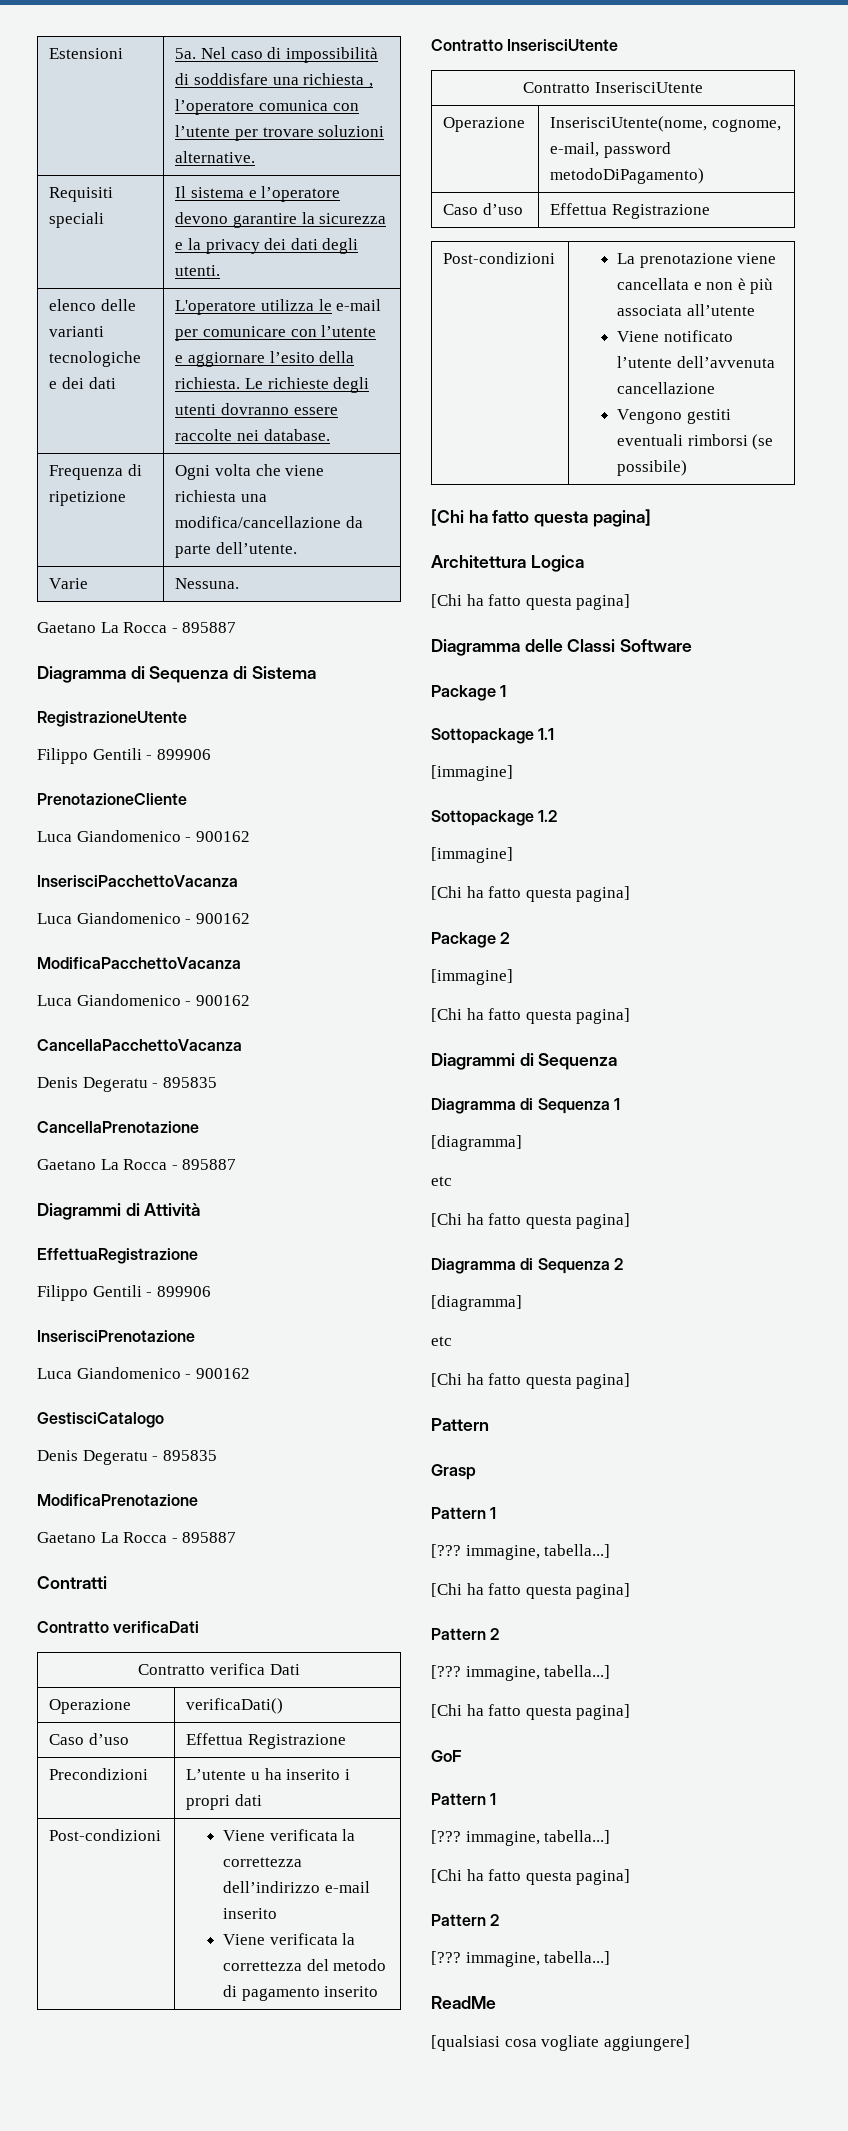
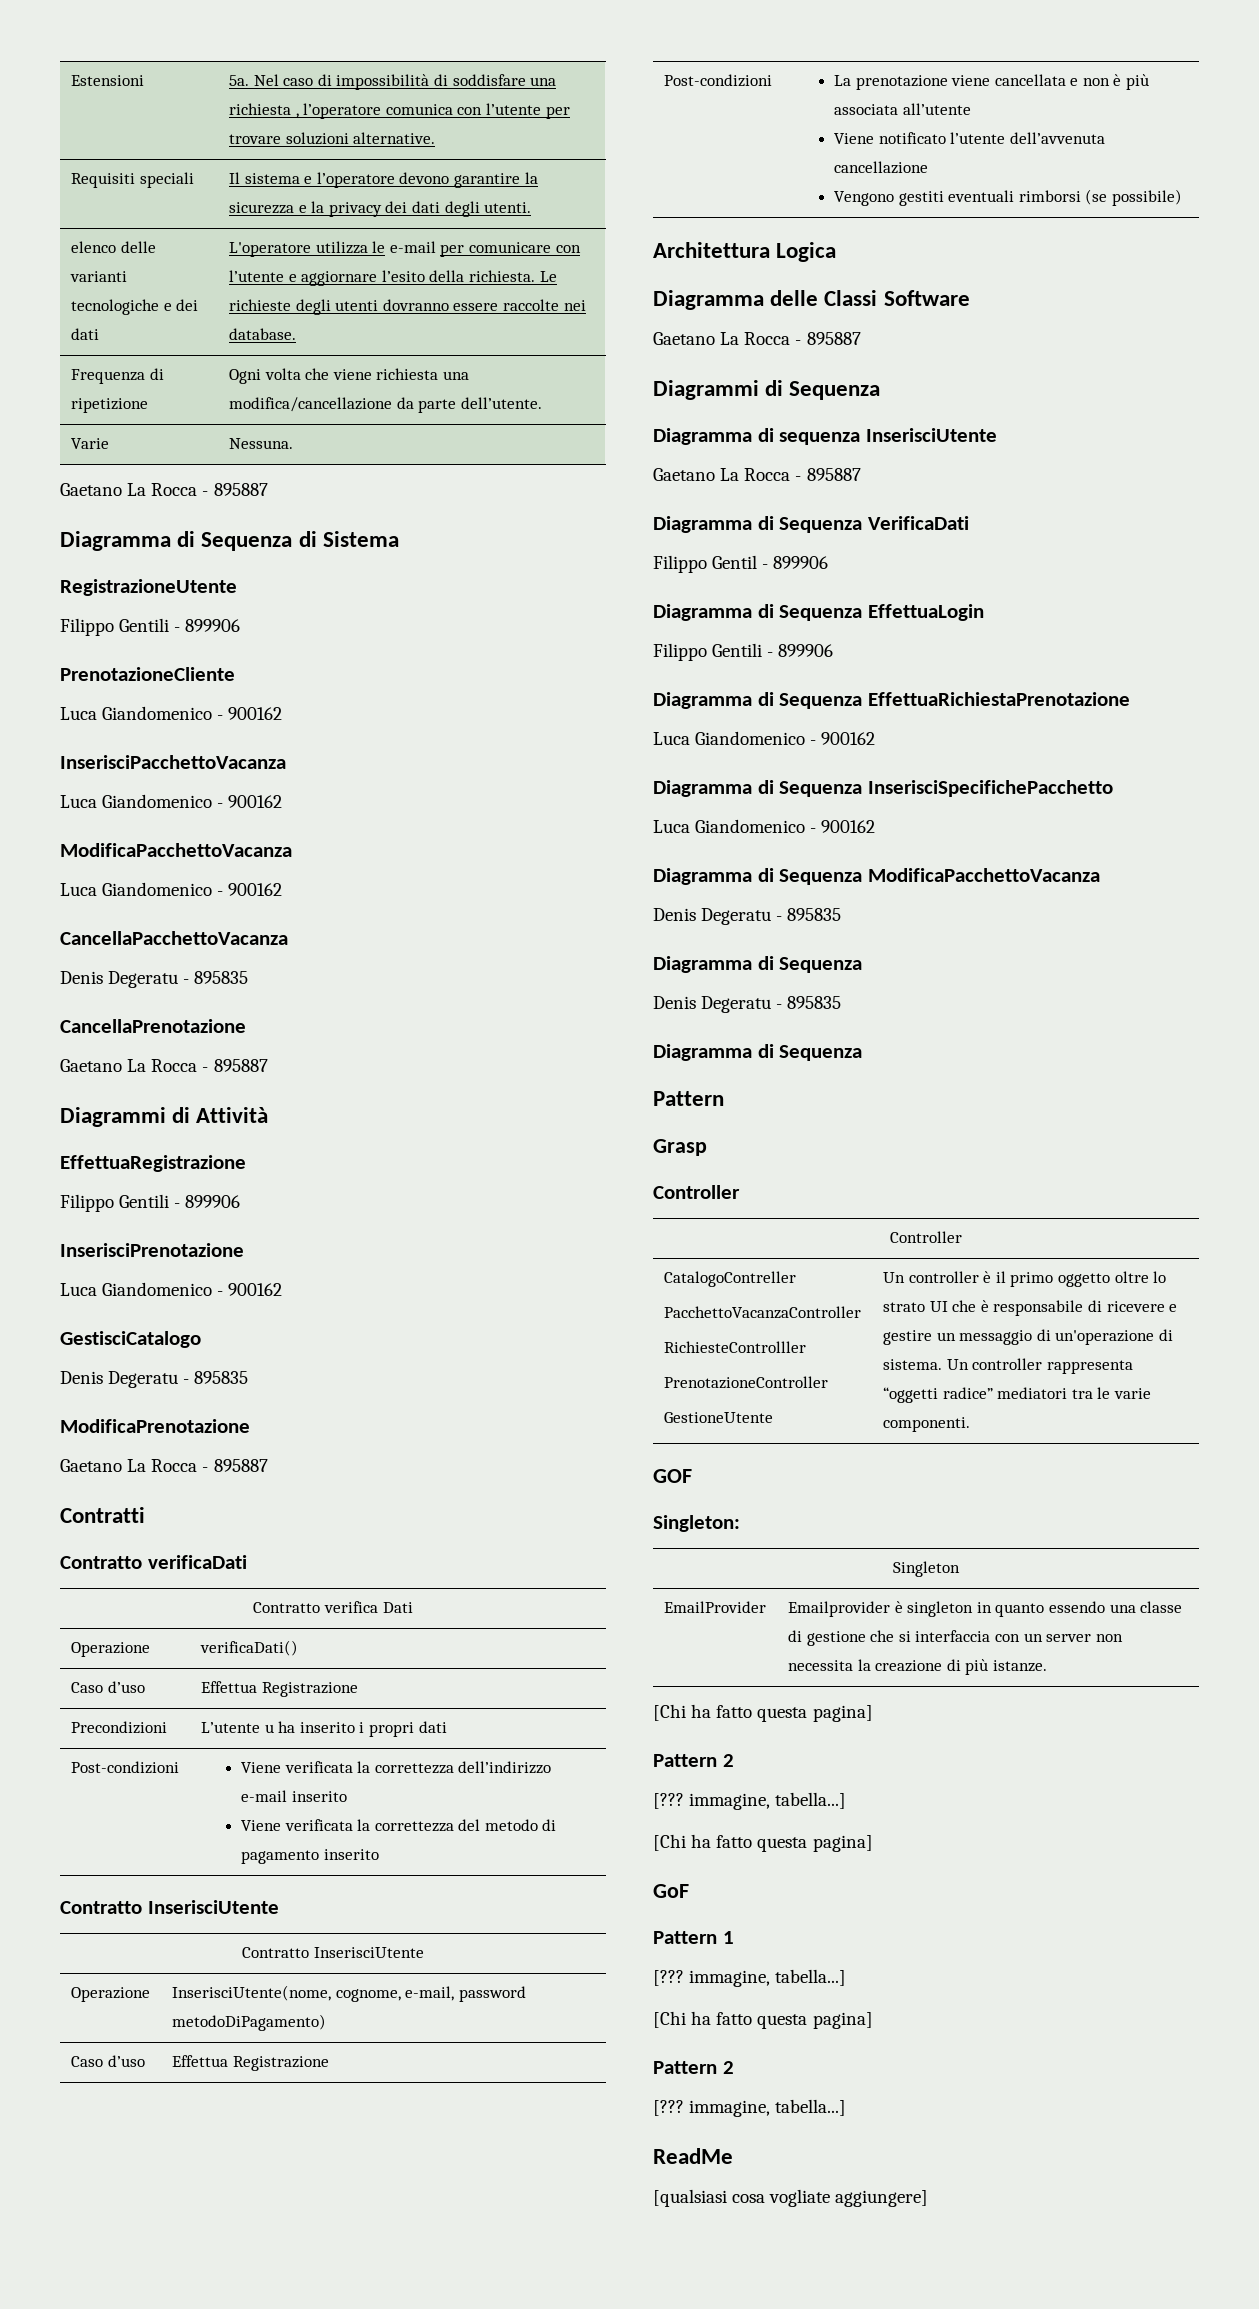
  Post-condizioni | La prenotazione viene cancellata e non è più associata all’utente
  Viene notificato l’utente dell’avvenuta cancellazione
  Vengono gestiti eventuali rimborsi (se possibile)
- [Chi ha fatto questa pagina]
  Architettura Logica
- [Chi ha fatto questa pagina]
  Diagramma delle Classi Software
- Package 1
- Sottopackage 1.1
- [immagine]
- Sottopackage 1.2
- [immagine]
- [Chi ha fatto questa pagina]
- Package 2
- [immagine]
- [Chi ha fatto questa pagina]
+ Gaetano La Rocca - 895887
- Diagramma di Sequenza 1
- [diagramma]
- etc
- [Chi ha fatto questa pagina]
- Diagramma di Sequenza 2
- [diagramma]
- etc
- [Chi ha fatto questa pagina]
+ Diagramma di sequenza InserisciUtente
+ Gaetano La Rocca - 895887
+ Diagramma di Sequenza VerificaDati
+ Filippo Gentil - 899906
+ Diagramma di Sequenza EffettuaLogin
+ Filippo Gentili - 899906
+ Diagramma di Sequenza EffettuaRichiestaPrenotazione
+ Luca Giandomenico - 900162
+ Diagramma di Sequenza InserisciSpecifichePacchetto
+ Luca Giandomenico - 900162
+ Diagramma di Sequenza ModificaPacchettoVacanza
+ Denis Degeratu - 895835
+ Diagramma di Sequenza
+ Denis Degeratu - 895835
+ Diagramma di Sequenza
  Pattern
  Grasp
- Pattern 1
- [??? immagine, tabella...]
+ Controller
+ Controller
+ CatalogoContreller
+ PacchettoVacanzaController
+ RichiesteControlller
+ PrenotazioneController
+ GestioneUtente | Un controller è il primo oggetto oltre lo strato UI che è responsabile di ricevere e gestire un messaggio di un'operazione di sistema. Un controller rappresenta “oggetti radice” mediatori tra le varie componenti.
+ GOF
+ Singleton:
+ Singleton
+ EmailProvider | Emailprovider è singleton in quanto essendo una classe di gestione che si interfaccia con un server non necessita la creazione di più istanze.

